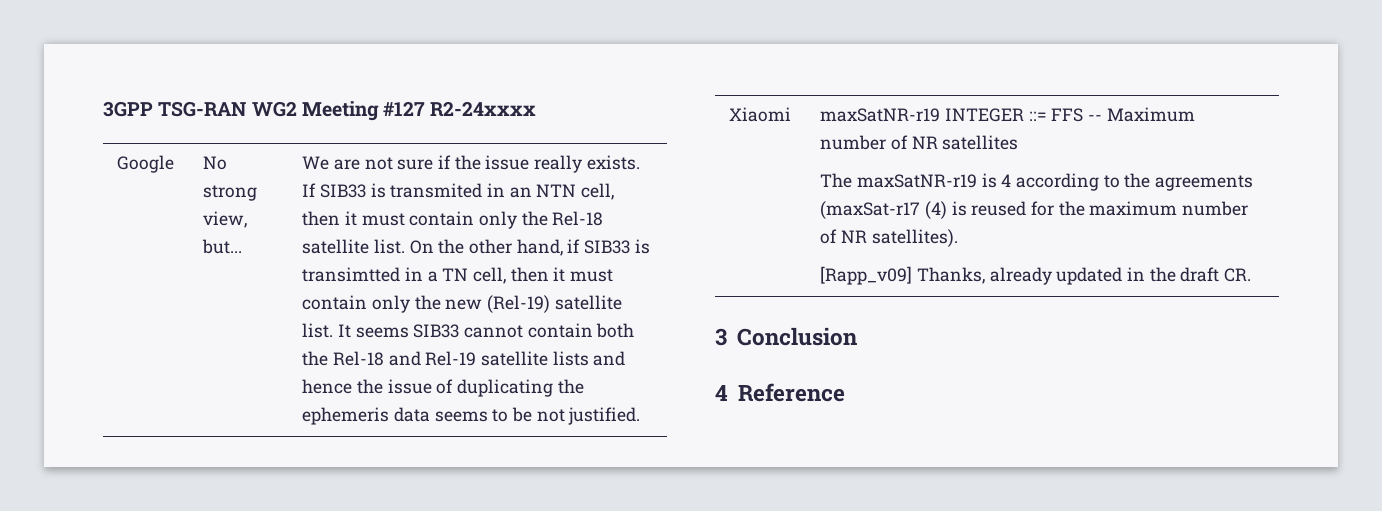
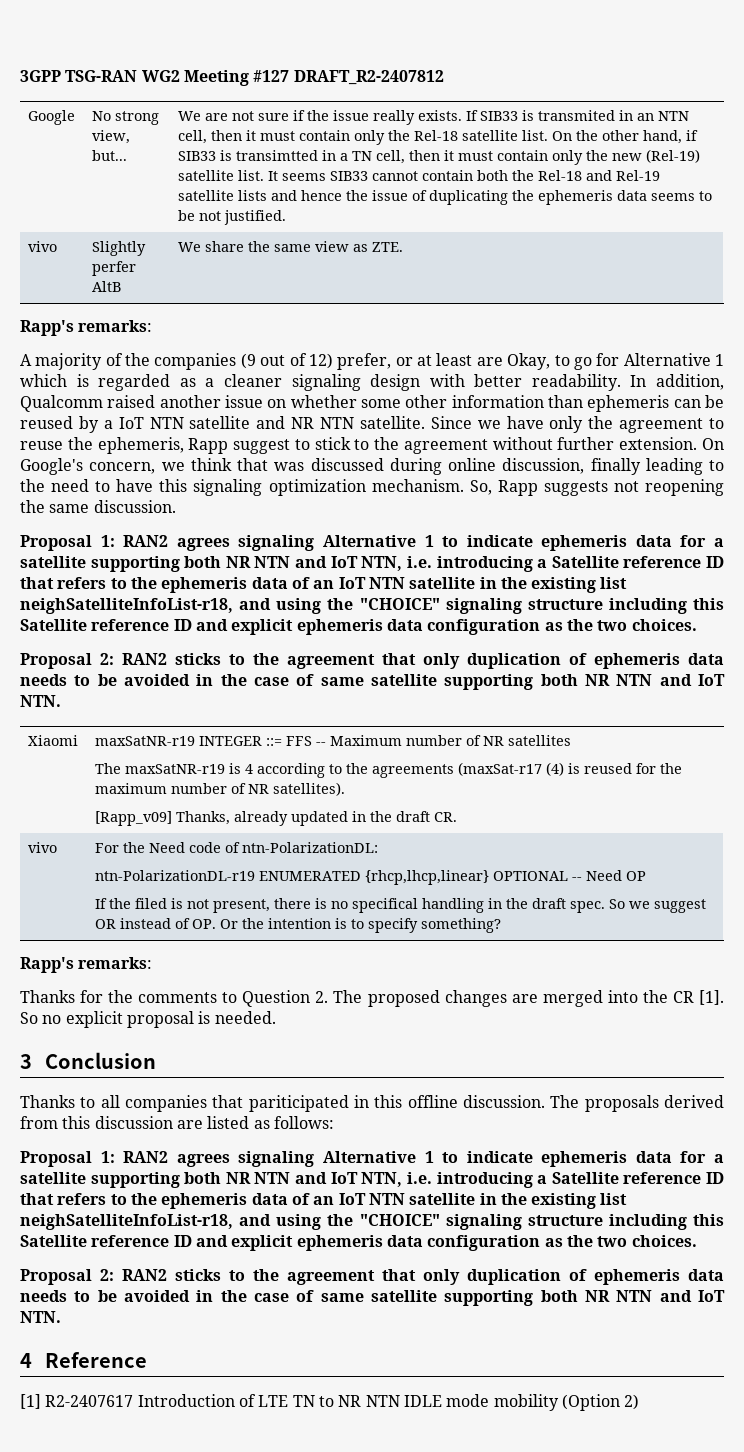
- 3GPP TSG-RAN WG2 Meeting #127 R2-24xxxx
+ 3GPP TSG-RAN WG2 Meeting #127 DRAFT_R2-2407812
+ vivo | Slightly perfer AltB | We share the same view as ZTE.
+ Rapp's remarks:
+ A majority of the companies (9 out of 12) prefer, or at least are Okay, to go for Alternative 1 which is regarded as a cleaner signaling design with better readability. In addition, Qualcomm raised another issue on whether some other information than ephemeris can be reused by a IoT NTN satellite and NR NTN satellite. Since we have only the agreement to reuse the ephemeris, Rapp suggest to stick to the agreement without further extension. On Google's concern, we think that was discussed during online discussion, finally leading to the need to have this signaling optimization mechanism. So, Rapp suggests not reopening the same discussion.
+ Proposal 1: RAN2 agrees signaling Alternative 1 to indicate ephemeris data for a satellite supporting both NR NTN and IoT NTN, i.e. introducing a Satellite reference ID that refers to the ephemeris data of an IoT NTN satellite in the existing list neighSatelliteInfoList-r18, and using the "CHOICE" signaling structure including this Satellite reference ID and explicit ephemeris data configuration as the two choices.
+ Proposal 2: RAN2 sticks to the agreement that only duplication of ephemeris data needs to be avoided in the case of same satellite supporting both NR NTN and IoT NTN.
+ vivo | For the Need code of ntn-PolarizationDL:
+ ntn-PolarizationDL-r19 ENUMERATED {rhcp,lhcp,linear} OPTIONAL -- Need OP
+ If the filed is not present, there is no specifical handling in the draft spec. So we suggest OR instead of OP. Or the intention is to specify something?
+ Rapp's remarks:
+ Thanks for the comments to Question 2. The proposed changes are merged into the CR [1]. So no explicit proposal is needed.
  3 Conclusion
+ Thanks to all companies that pariticipated in this offline discussion. The proposals derived from this discussion are listed as follows:
+ Proposal 1: RAN2 agrees signaling Alternative 1 to indicate ephemeris data for a satellite supporting both NR NTN and IoT NTN, i.e. introducing a Satellite reference ID that refers to the ephemeris data of an IoT NTN satellite in the existing list neighSatelliteInfoList-r18, and using the "CHOICE" signaling structure including this Satellite reference ID and explicit ephemeris data configuration as the two choices.
+ Proposal 2: RAN2 sticks to the agreement that only duplication of ephemeris data needs to be avoided in the case of same satellite supporting both NR NTN and IoT NTN.
  4 Reference
+ [1] R2-2407617 Introduction of LTE TN to NR NTN IDLE mode mobility (Option 2)

